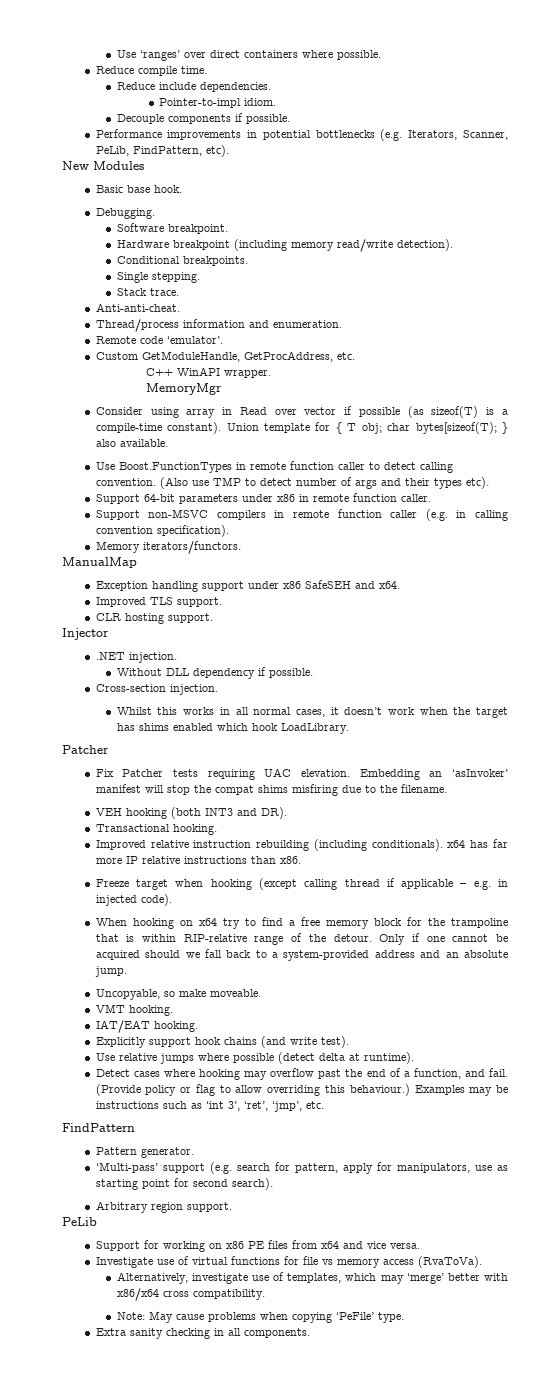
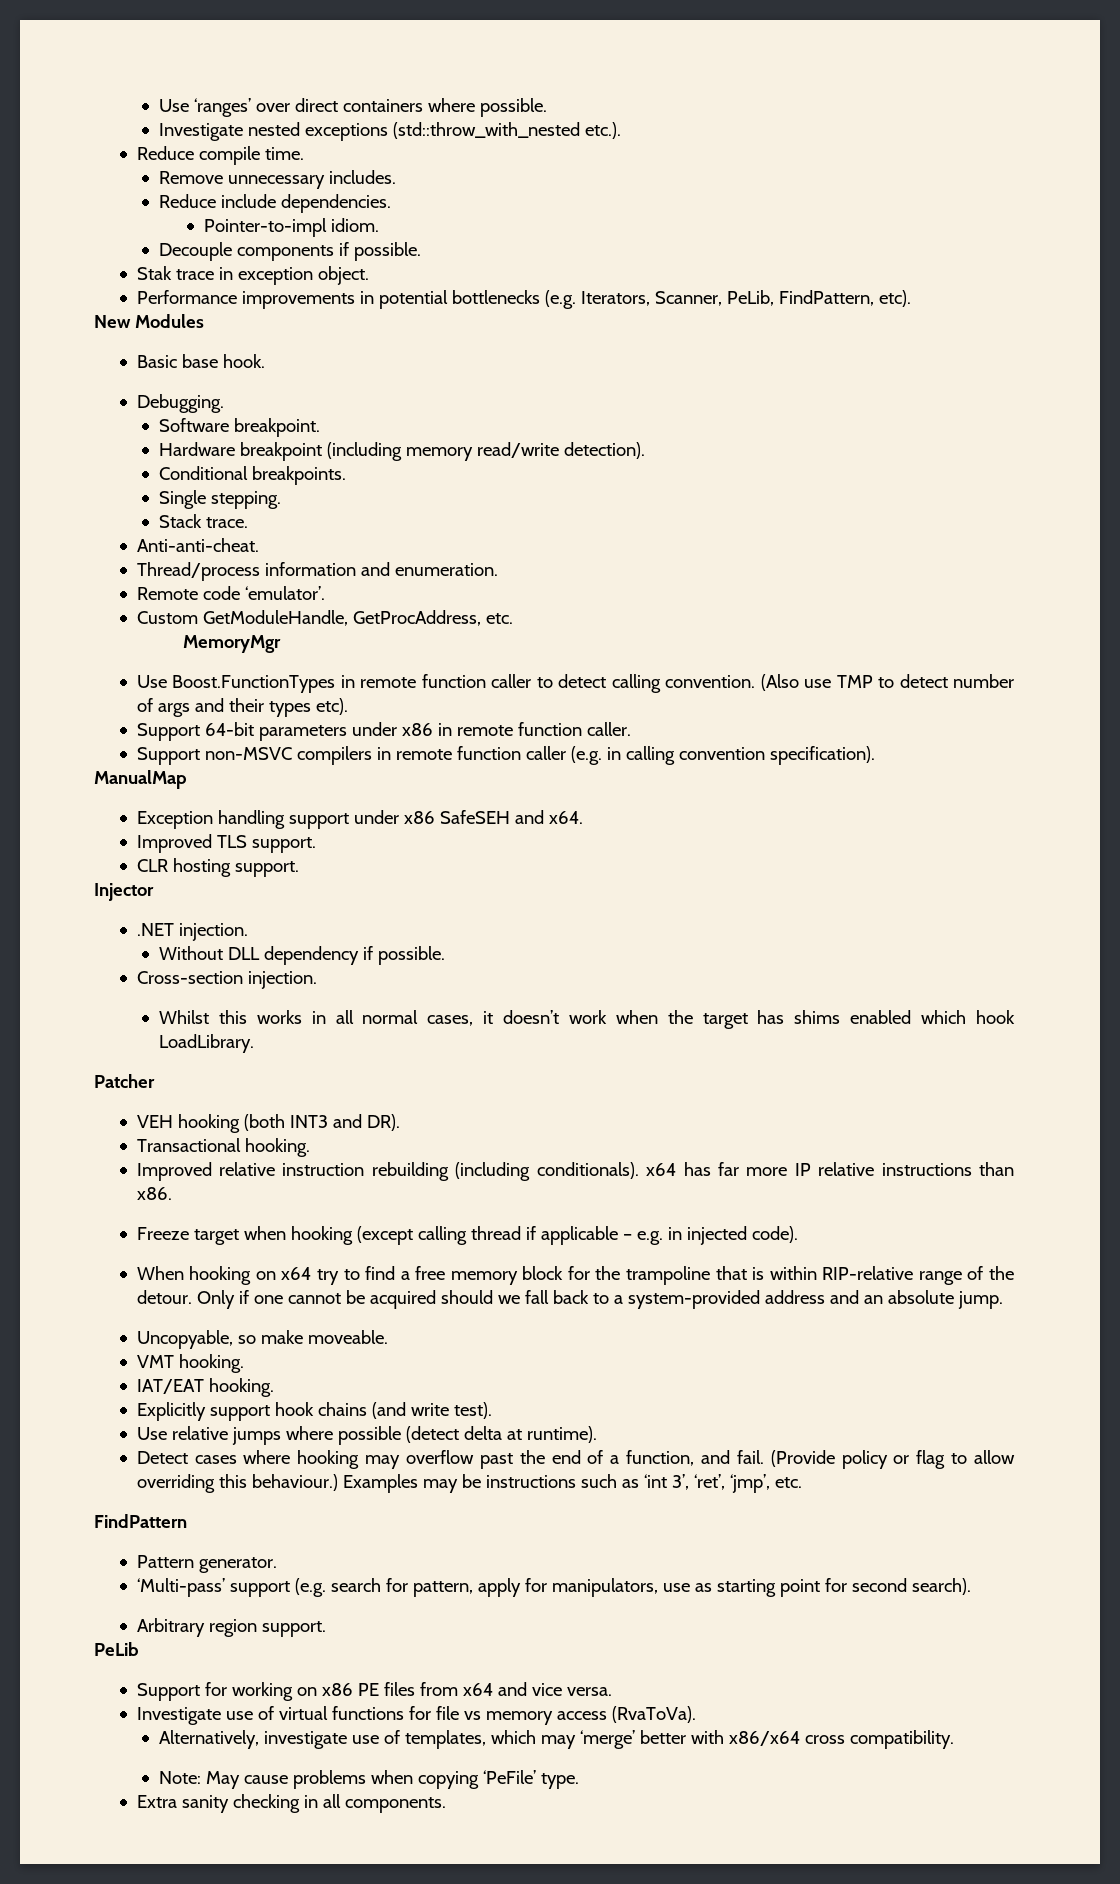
+ Investigate nested exceptions (std::throw_with_nested etc.).
+ Remove unnecessary includes.
+ Stak trace in exception object.
- C++ WinAPI wrapper.
  MemoryMgr
- Consider using array in Read over vector if possible (as sizeof(T) is a compile-time constant). Union template for { T obj; char bytes[sizeof(T); } also available.
- Memory iterators/functors.
- Fix Patcher tests requiring UAC elevation. Embedding an ‘asInvoker’ manifest will stop the compat shims misfiring due to the filename.

